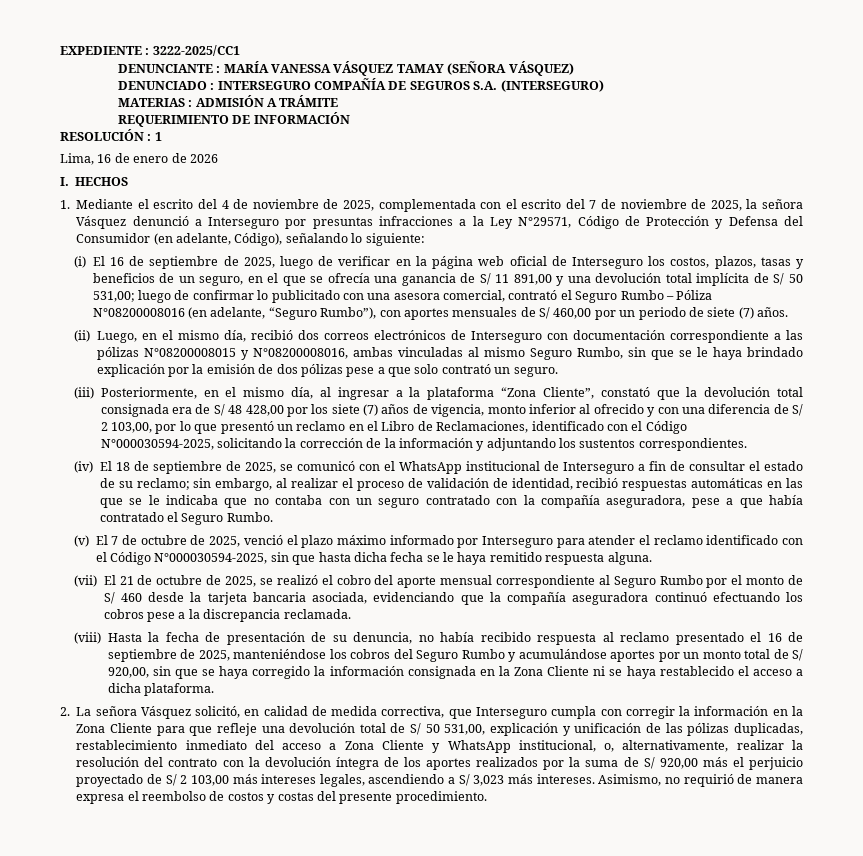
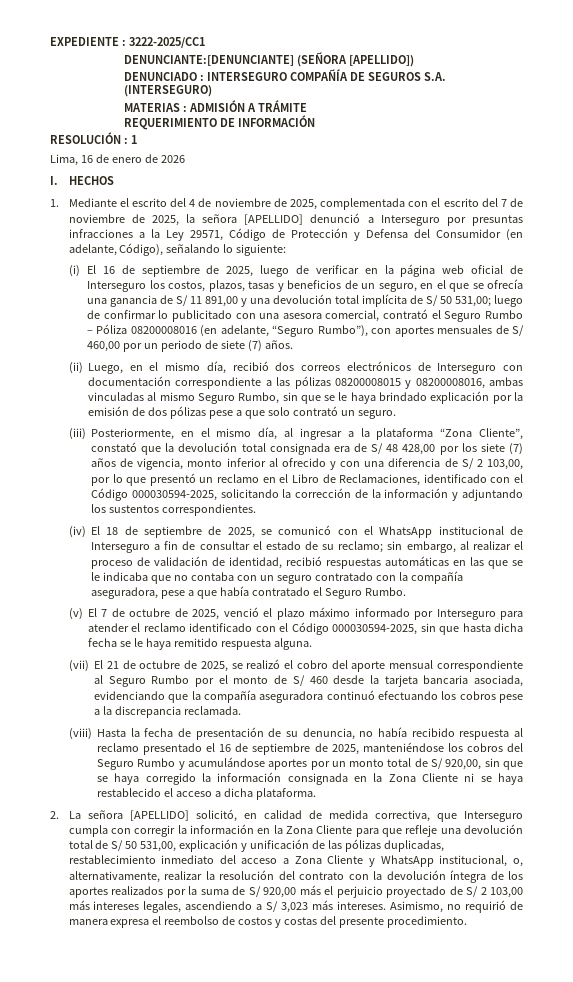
- DENUNCIANTE : MARÍA VANESSA VÁSQUEZ TAMAY (SEÑORA VÁSQUEZ)
+ DENUNCIANTE:[DENUNCIANTE] (SEÑORA [APELLIDO])
- 1. Mediante el escrito del 4 de noviembre de 2025, complementada con el escrito del 7 de noviembre de 2025, la señora Vásquez denunció a Interseguro por presuntas infracciones a la Ley N°29571, Código de Protección y Defensa del Consumidor (en adelante, Código), señalando lo siguiente:
+ 1. Mediante el escrito del 4 de noviembre de 2025, complementada con el escrito del 7 de noviembre de 2025, la señora [APELLIDO] denunció a Interseguro por presuntas infracciones a la Ley 29571, Código de Protección y Defensa del Consumidor (en adelante, Código), señalando lo siguiente:
- luego de confirmar lo publicitado con una asesora comercial, contrató el Seguro Rumbo – Póliza N°08200008016 (en adelante, “Seguro Rumbo”), con aportes mensuales de S/ 460,00 por un periodo de siete (7) años.
+ luego de confirmar lo publicitado con una asesora comercial, contrató el Seguro Rumbo – Póliza 08200008016 (en adelante, “Seguro Rumbo”), con aportes mensuales de S/ 460,00 por un periodo de siete (7) años.
- (ii) Luego, en el mismo día, recibió dos correos electrónicos de Interseguro con documentación correspondiente a las pólizas N°08200008015 y N°08200008016, ambas vinculadas al mismo Seguro Rumbo, sin que se le haya brindado explicación por la emisión de dos pólizas pese a que solo contrató un seguro.
+ (ii) Luego, en el mismo día, recibió dos correos electrónicos de Interseguro con documentación correspondiente a las pólizas 08200008015 y 08200008016, ambas vinculadas al mismo Seguro Rumbo, sin que se le haya brindado explicación por la emisión de dos pólizas pese a que solo contrató un seguro.
- (iii) Posteriormente, en el mismo día, al ingresar a la plataforma “Zona Cliente”, constató que la devolución total consignada era de S/ 48 428,00 por los siete (7) años de vigencia, monto inferior al ofrecido y con una diferencia de S/ 2 103,00, por lo que presentó un reclamo en el Libro de Reclamaciones, identificado con el Código N°000030594-2025, solicitando la corrección de la información y adjuntando los sustentos correspondientes.
+ (iii) Posteriormente, en el mismo día, al ingresar a la plataforma “Zona Cliente”, constató que la devolución total consignada era de S/ 48 428,00 por los siete (7) años de vigencia, monto inferior al ofrecido y con una diferencia de S/ 2 103,00, por lo que presentó un reclamo en el Libro de Reclamaciones, identificado con el Código 000030594-2025, solicitando la corrección de la información y adjuntando los sustentos correspondientes.
- (v) El 7 de octubre de 2025, venció el plazo máximo informado por Interseguro para atender el reclamo identificado con el Código N°000030594-2025, sin que hasta dicha fecha se le haya remitido respuesta alguna.
+ (v) El 7 de octubre de 2025, venció el plazo máximo informado por Interseguro para atender el reclamo identificado con el Código 000030594-2025, sin que hasta dicha fecha se le haya remitido respuesta alguna.
- 2. La señora Vásquez solicitó, en calidad de medida correctiva, que Interseguro cumpla con corregir la información en la Zona Cliente para que refleje una devolución total de S/ 50 531,00, explicación y unificación de las pólizas duplicadas, restablecimiento inmediato del acceso a Zona Cliente y WhatsApp institucional, o, alternativamente, realizar la resolución del contrato con la devolución íntegra de los aportes realizados por la suma de S/ 920,00 más el perjuicio proyectado de S/ 2 103,00 más intereses legales, ascendiendo a S/ 3,023 más intereses.
+ 2. La señora [APELLIDO] solicitó, en calidad de medida correctiva, que Interseguro cumpla con corregir la información en la Zona Cliente para que refleje una devolución total de S/ 50 531,00, explicación y unificación de las pólizas duplicadas, restablecimiento inmediato del acceso a Zona Cliente y WhatsApp institucional, o, alternativamente, realizar la resolución del contrato con la devolución íntegra de los aportes realizados por la suma de S/ 920,00 más el perjuicio proyectado de S/ 2 103,00 más intereses legales, ascendiendo a S/ 3,023 más intereses.

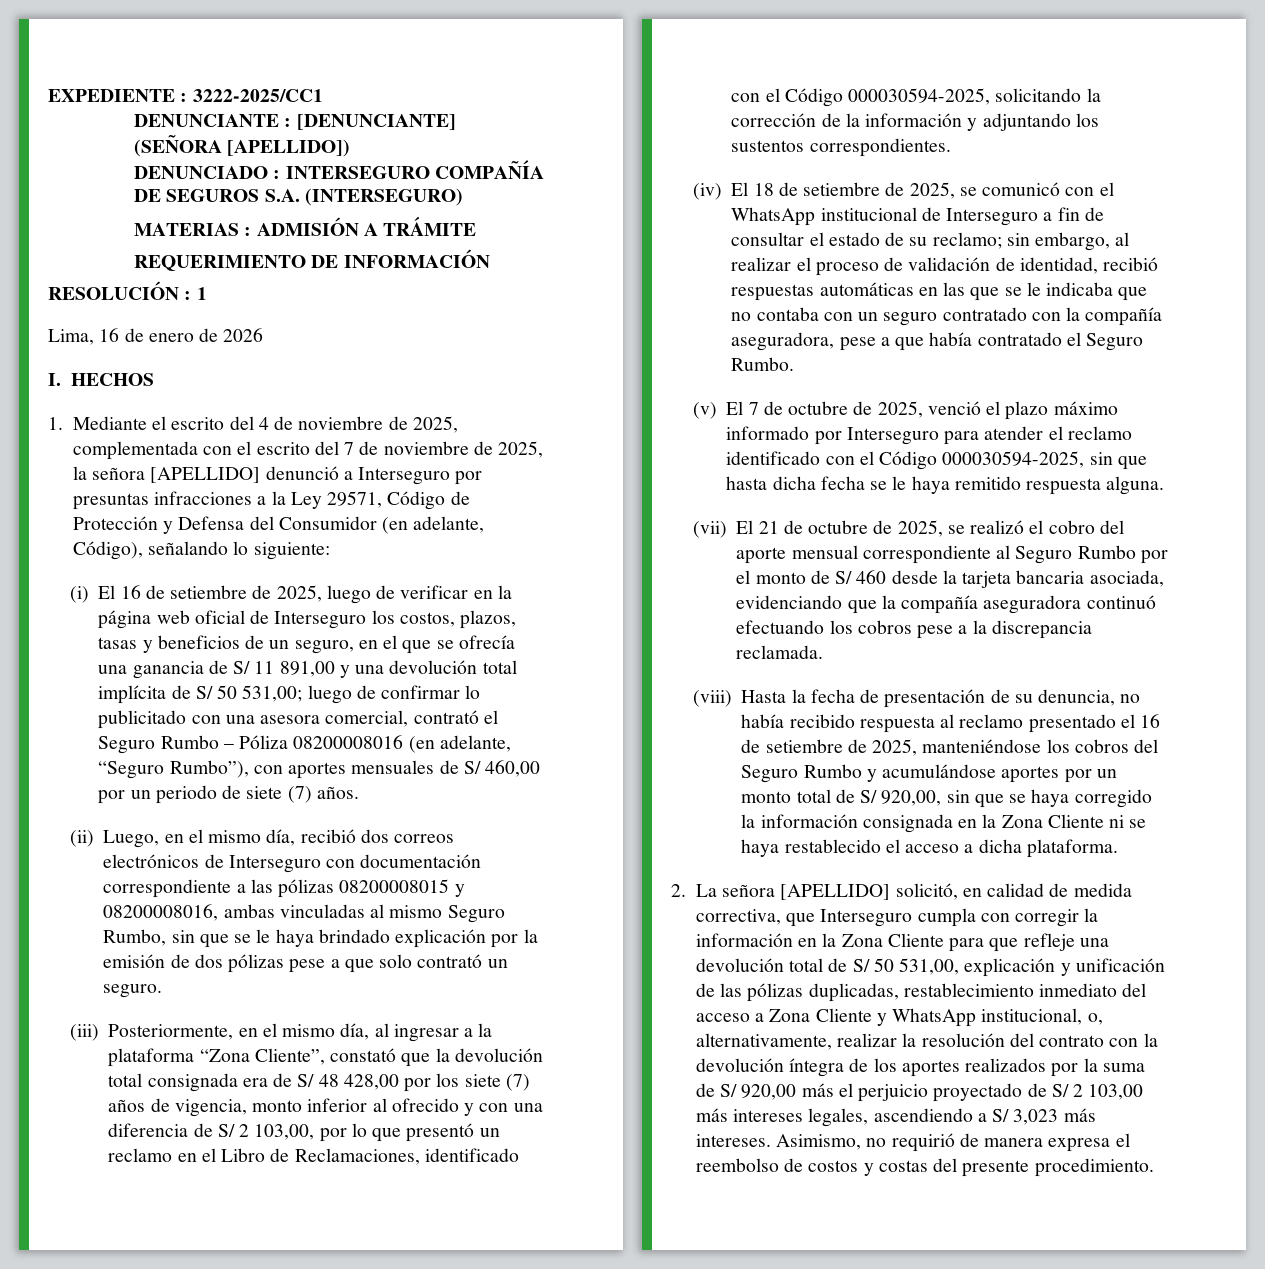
- DENUNCIANTE:[DENUNCIANTE] (SEÑORA [APELLIDO])
+ DENUNCIANTE : [DENUNCIANTE] (SEÑORA [APELLIDO])
- (i) El 16 de septiembre de 2025, luego de verificar en la página web oficial de Interseguro los costos, plazos, tasas y beneficios de un seguro, en el que se ofrecía una ganancia de S/ 11 891,00 y una devolución total implícita de S/ 50 531,00;
+ (i) El 16 de setiembre de 2025, luego de verificar en la página web oficial de Interseguro los costos, plazos, tasas y beneficios de un seguro, en el que se ofrecía una ganancia de S/ 11 891,00 y una devolución total implícita de S/ 50 531,00;
- (iv) El 18 de septiembre de 2025, se comunicó con el WhatsApp institucional de Interseguro a fin de consultar el estado de su reclamo;
+ (iv) El 18 de setiembre de 2025, se comunicó con el WhatsApp institucional de Interseguro a fin de consultar el estado de su reclamo;
- (viii) Hasta la fecha de presentación de su denuncia, no había recibido respuesta al reclamo presentado el 16 de septiembre de 2025, manteniéndose los cobros del Seguro Rumbo y acumulándose aportes por un monto total de S/ 920,00, sin que se haya corregido la información consignada en la Zona Cliente ni se haya restablecido el acceso a dicha plataforma.
+ (viii) Hasta la fecha de presentación de su denuncia, no había recibido respuesta al reclamo presentado el 16 de setiembre de 2025, manteniéndose los cobros del Seguro Rumbo y acumulándose aportes por un monto total de S/ 920,00, sin que se haya corregido la información consignada en la Zona Cliente ni se haya restablecido el acceso a dicha plataforma.

